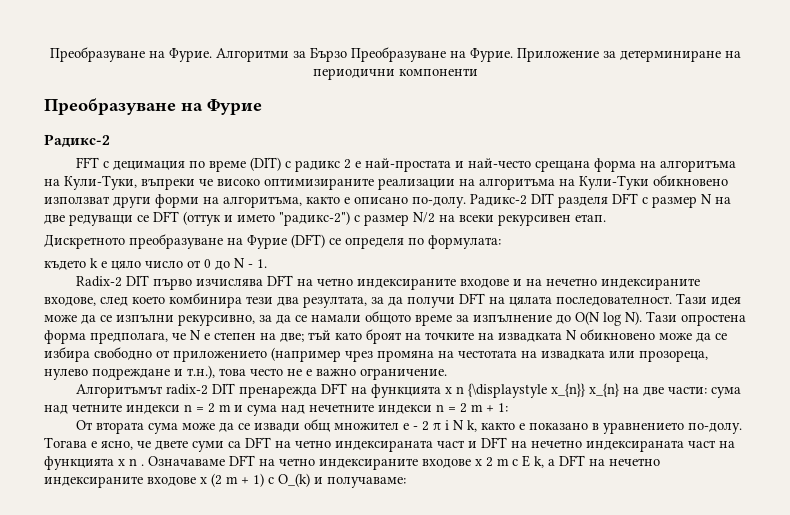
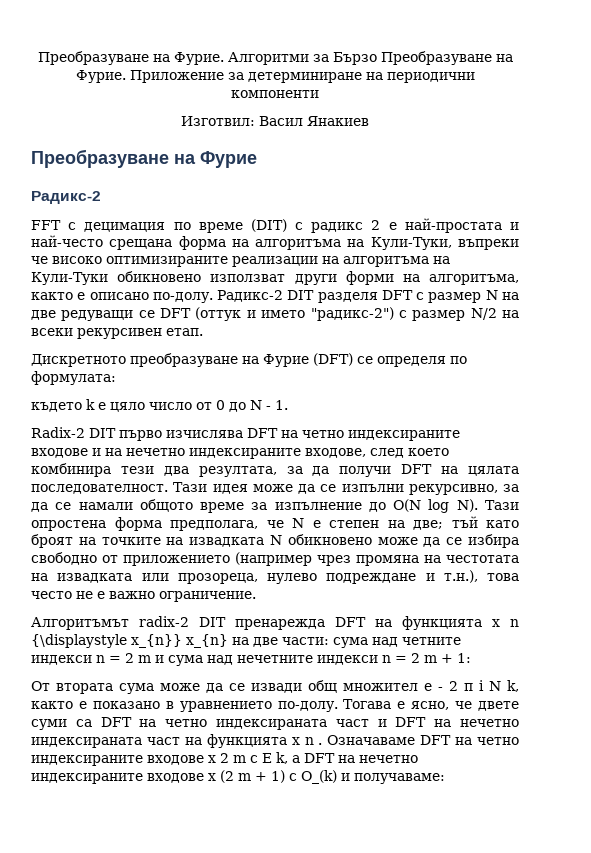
+ Изготвил: Васил Янакиев

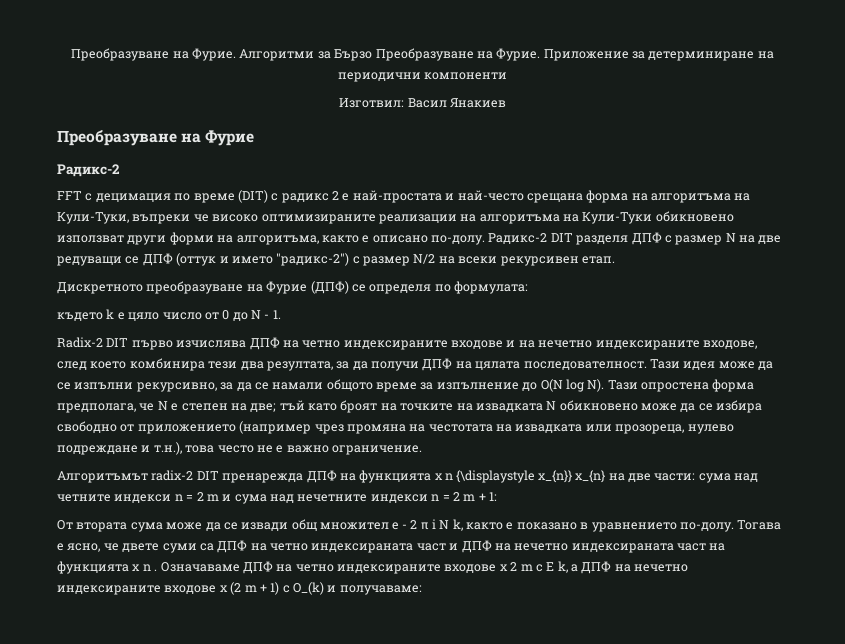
- Радикс-2 DIT разделя DFT с размер N на две редуващи се DFT (оттук и името "радикс-2") с размер N/2 на всеки рекурсивен етап.
+ Радикс-2 DIT разделя ДПФ с размер N на две редуващи се ДПФ (оттук и името "радикс-2") с размер N/2 на всеки рекурсивен етап.
- Дискретното преобразуване на Фурие (DFT) се определя по формулата:
+ Дискретното преобразуване на Фурие (ДПФ) се определя по формулата:
- Radix-2 DIT първо изчислява DFT на четно индексираните входове и на нечетно индексираните входове, след което комбинира тези два резултата, за да получи DFT на цялата последователност.
+ Radix-2 DIT първо изчислява ДПФ на четно индексираните входове и на нечетно индексираните входове, след което комбинира тези два резултата, за да получи ДПФ на цялата последователност.
- Алгоритъмът radix-2 DIT пренарежда DFT на функцията x n {\displaystyle x_{n}} x_{n} на две части: сума над четните индекси n = 2 m и сума над нечетните индекси n = 2 m + 1:
+ Алгоритъмът radix-2 DIT пренарежда ДПФ на функцията x n {\displaystyle x_{n}} x_{n} на две части: сума над четните индекси n = 2 m и сума над нечетните индекси n = 2 m + 1:
- Тогава е ясно, че двете суми са DFT на четно индексираната част и DFT на нечетно индексираната част на функцията x n .
+ Тогава е ясно, че двете суми са ДПФ на четно индексираната част и ДПФ на нечетно индексираната част на функцията x n .
- Означаваме DFT на четно индексираните входове x 2 m с E k, а DFT на нечетно индексираните входове x (2 m + 1) с O_(k) и получаваме:
+ Означаваме ДПФ на четно индексираните входове x 2 m с E k, а ДПФ на нечетно индексираните входове x (2 m + 1) с O_(k) и получаваме:

